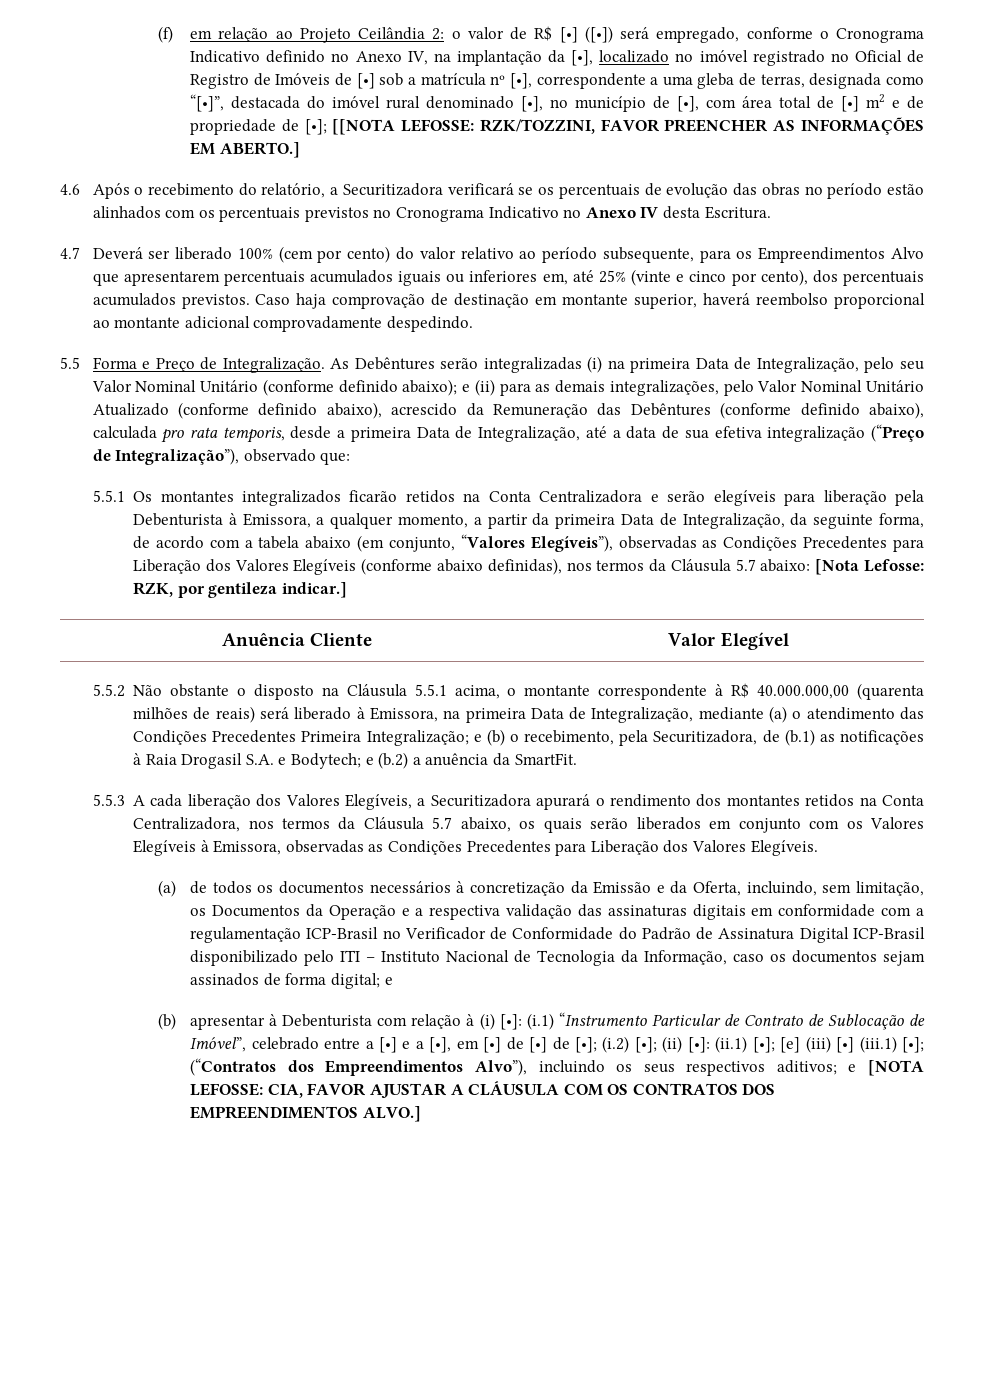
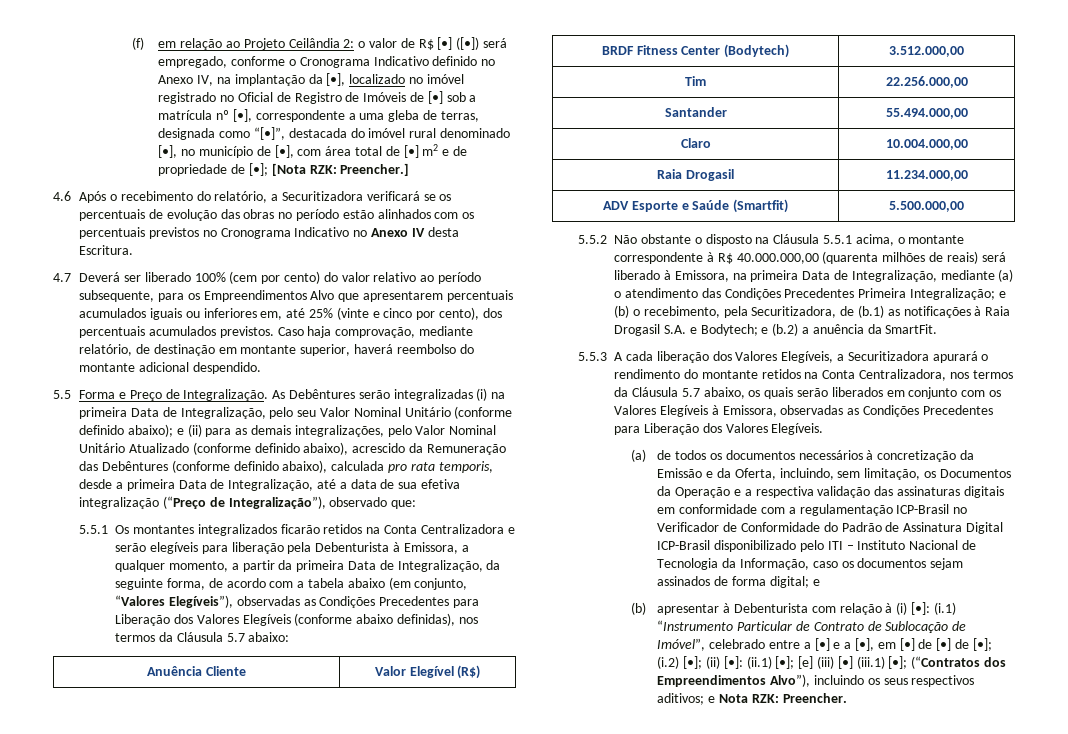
- [[NOTA LEFOSSE: RZK/TOZZINI, FAVOR PREENCHER AS INFORMAÇÕES EM ABERTO.]
+ [Nota RZK: Preencher.]
- Caso haja comprovação de destinação em montante superior, haverá reembolso proporcional ao montante adicional comprovadamente despedindo.
+ Caso haja comprovação, mediante relatório, de destinação em montante superior, haverá reembolso do montante adicional despendido.
- 5.5.1 Os montantes integralizados ficarão retidos na Conta Centralizadora e serão elegíveis para liberação pela Debenturista à Emissora, a qualquer momento, a partir da primeira Data de Integralização, da seguinte forma, de acordo com a tabela abaixo (em conjunto, “Valores Elegíveis”), observadas as Condições Precedentes para Liberação dos Valores Elegíveis (conforme abaixo definidas), nos termos da Cláusula 5.7 abaixo: [Nota Lefosse: RZK, por gentileza indicar.]
- Anuência Cliente | Valor Elegível
+ 5.5.1 Os montantes integralizados ficarão retidos na Conta Centralizadora e serão elegíveis para liberação pela Debenturista à Emissora, a qualquer momento, a partir da primeira Data de Integralização, da seguinte forma, de acordo com a tabela abaixo (em conjunto, “Valores Elegíveis”), observadas as Condições Precedentes para Liberação dos Valores Elegíveis (conforme abaixo definidas), nos termos da Cláusula 5.7 abaixo:
+ Anuência Cliente | Valor Elegível (R$)
+ BRDF Fitness Center (Bodytech) | 3.512.000,00
+ Tim | 22.256.000,00
+ Santander | 55.494.000,00
+ Claro | 10.004.000,00
+ Raia Drogasil | 11.234.000,00
+ ADV Esporte e Saúde (Smartfit) | 5.500.000,00
- 5.5.3 A cada liberação dos Valores Elegíveis, a Securitizadora apurará o rendimento dos montantes retidos na Conta Centralizadora, nos termos da Cláusula 5.7 abaixo, os quais serão liberados em conjunto com os Valores Elegíveis à Emissora, observadas as Condições Precedentes para Liberação dos Valores Elegíveis.
+ 5.5.3 A cada liberação dos Valores Elegíveis, a Securitizadora apurará o rendimento do montante retidos na Conta Centralizadora, nos termos da Cláusula 5.7 abaixo, os quais serão liberados em conjunto com os Valores Elegíveis à Emissora, observadas as Condições Precedentes para Liberação dos Valores Elegíveis.
- (b) apresentar à Debenturista com relação à (i) [•]: (i.1) “Instrumento Particular de Contrato de Sublocação de Imóvel”, celebrado entre a [•] e a [•], em [•] de [•] de [•]; (i.2) [•]; (ii) [•]: (ii.1) [•]; [e] (iii) [•] (iii.1) [•]; (“Contratos dos Empreendimentos Alvo”), incluindo os seus respectivos aditivos; e [NOTA LEFOSSE: CIA, FAVOR AJUSTAR A CLÁUSULA COM OS CONTRATOS DOS EMPREENDIMENTOS ALVO.]
+ (b) apresentar à Debenturista com relação à (i) [•]: (i.1) “Instrumento Particular de Contrato de Sublocação de Imóvel”, celebrado entre a [•] e a [•], em [•] de [•] de [•]; (i.2) [•]; (ii) [•]: (ii.1) [•]; [e] (iii) [•] (iii.1) [•]; (“Contratos dos Empreendimentos Alvo”), incluindo os seus respectivos aditivos; e Nota RZK: Preencher.

